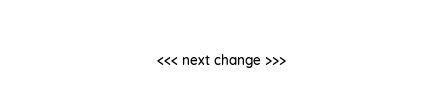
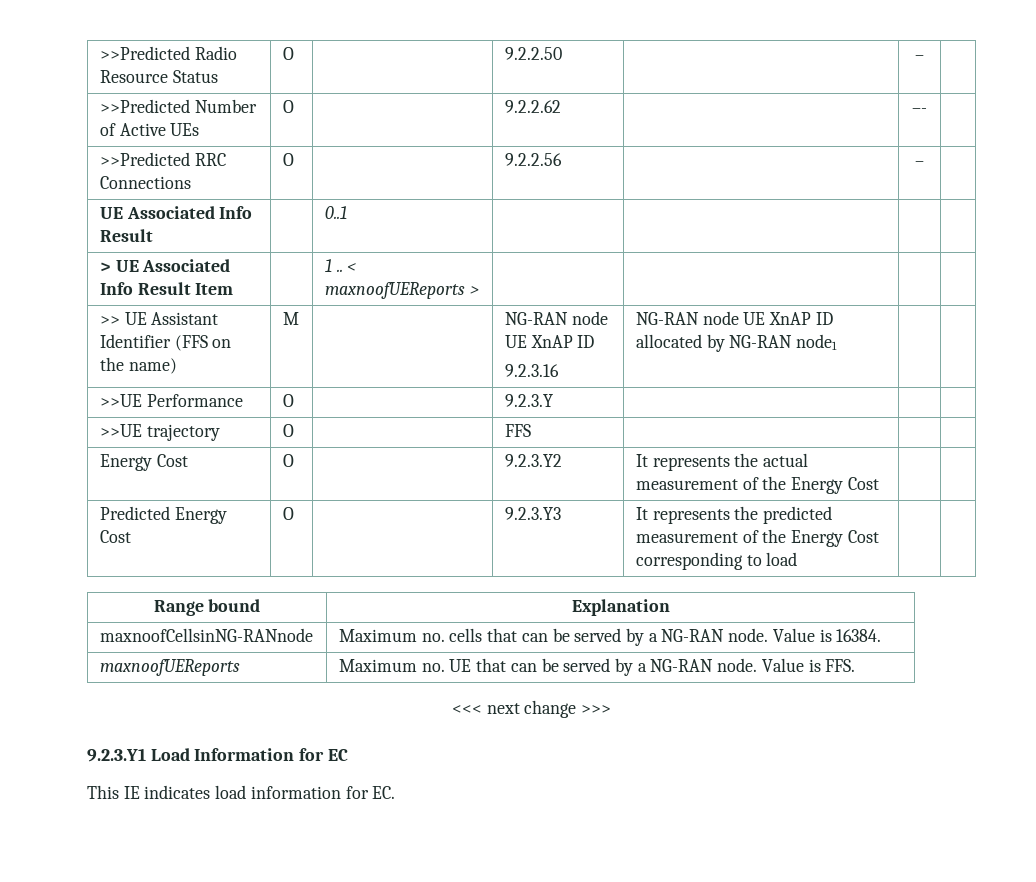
+ >>Predicted Radio Resource Status | O | | 9.2.2.50 | | – |
+ >>Predicted Number of Active UEs | O | | 9.2.2.62 | | –- |
+ >>Predicted RRC Connections | O | | 9.2.2.56 | | – |
+ UE Associated Info Result | | 0..1 | | | |
+ > UE Associated Info Result Item | | 1 .. < maxnoofUEReports > | | | |
+ >> UE Assistant Identifier (FFS on the name) | M | | NG-RAN node UE XnAP ID
+ 9.2.3.16 | NG-RAN node UE XnAP ID allocated by NG-RAN node1 | |
+ >>UE Performance | O | | 9.2.3.Y | | |
+ >>UE trajectory | O | | FFS | | |
+ Energy Cost | O | | 9.2.3.Y2 | It represents the actual measurement of the Energy Cost | |
+ Predicted Energy Cost | O | | 9.2.3.Y3 | It represents the predicted measurement of the Energy Cost corresponding to load | |
+ Range bound | Explanation
+ maxnoofCellsinNG-RANnode | Maximum no. cells that can be served by a NG-RAN node. Value is 16384.
+ maxnoofUEReports | Maximum no. UE that can be served by a NG-RAN node. Value is FFS.
  <<< next change >>>
+ 9.2.3.Y1 Load Information for EC
+ This IE indicates load information for EC.

